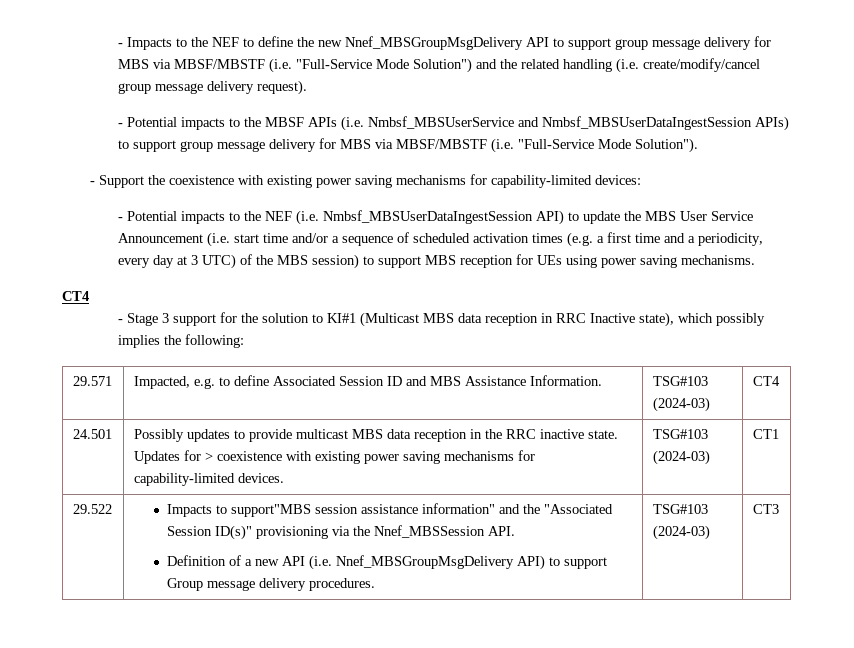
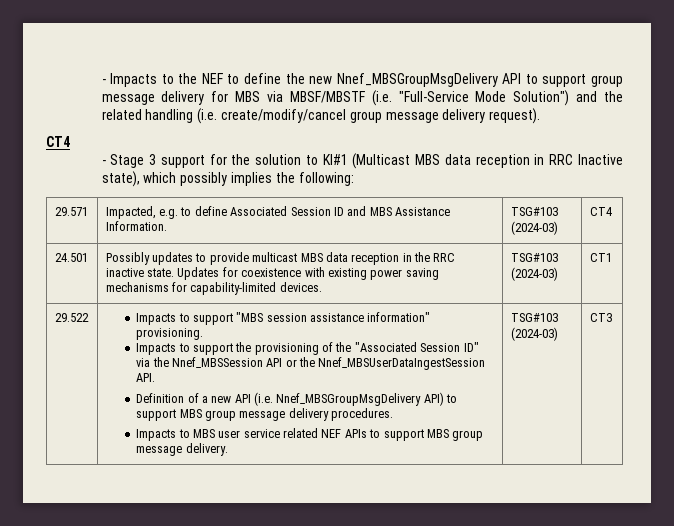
- - Potential impacts to the MBSF APIs (i.e. Nmbsf_MBSUserService and Nmbsf_MBSUserDataIngestSession APIs) to support group message delivery for MBS via MBSF/MBSTF (i.e. "Full-Service Mode Solution").
- - Support the coexistence with existing power saving mechanisms for capability-limited devices:
- - Potential impacts to the NEF (i.e. Nmbsf_MBSUserDataIngestSession API) to update the MBS User Service Announcement (i.e. start time and/or a sequence of scheduled activation times (e.g. a first time and a periodicity, every day at 3 UTC) of the MBS session) to support MBS reception for UEs using power saving mechanisms.
- 24.501 | Possibly updates to provide multicast MBS data reception in the RRC inactive state. Updates for > coexistence with existing power saving mechanisms for capability-limited devices. | TSG#103 (2024-03) | CT1
+ 24.501 | Possibly updates to provide multicast MBS data reception in the RRC inactive state. Updates for coexistence with existing power saving mechanisms for capability-limited devices. | TSG#103 (2024-03) | CT1
- Impacts to support"MBS session assistance information" and the "Associated Session ID(s)" provisioning via the Nnef_MBSSession API.
+ Impacts to support "MBS session assistance information" provisioning.
+ Impacts to support the provisioning of the "Associated Session ID" via the Nnef_MBSSession API or the Nnef_MBSUserDataIngestSession API.
- Definition of a new API (i.e. Nnef_MBSGroupMsgDelivery API) to support Group message delivery procedures.
+ Definition of a new API (i.e. Nnef_MBSGroupMsgDelivery API) to support MBS group message delivery procedures.
+ Impacts to MBS user service related NEF APIs to support MBS group message delivery.

